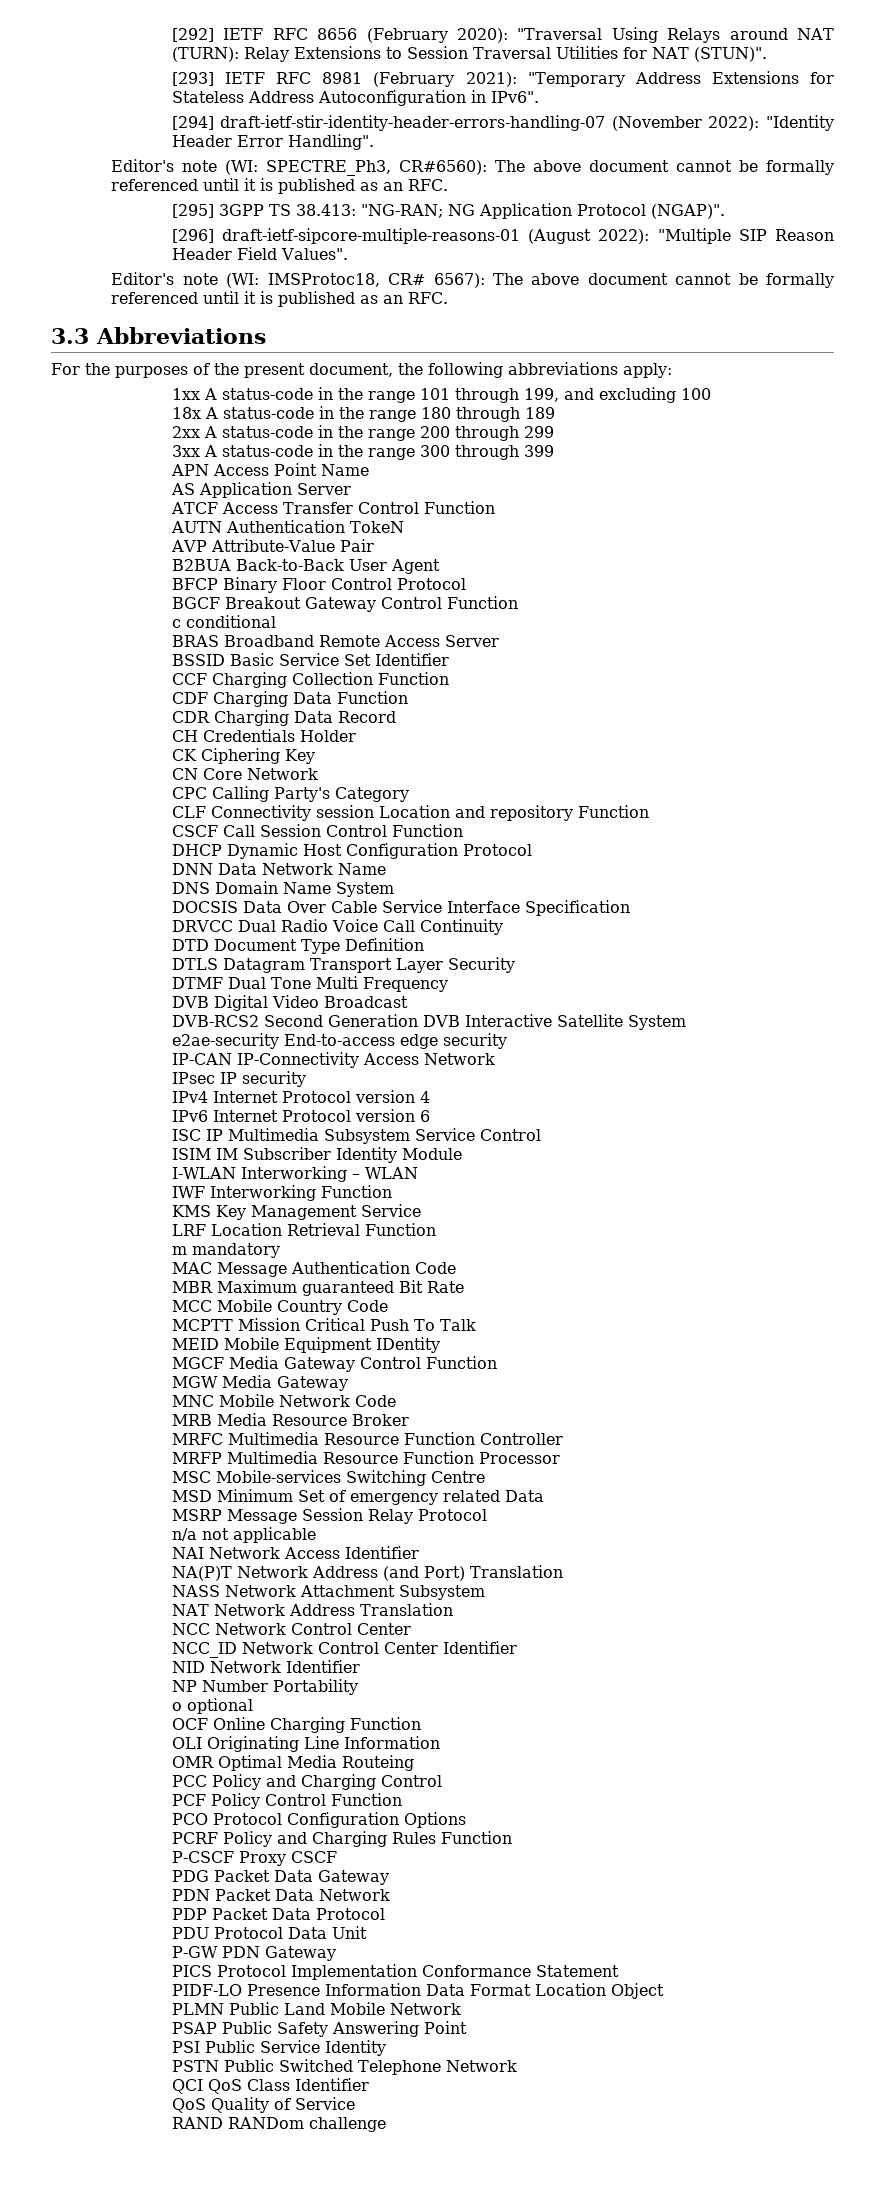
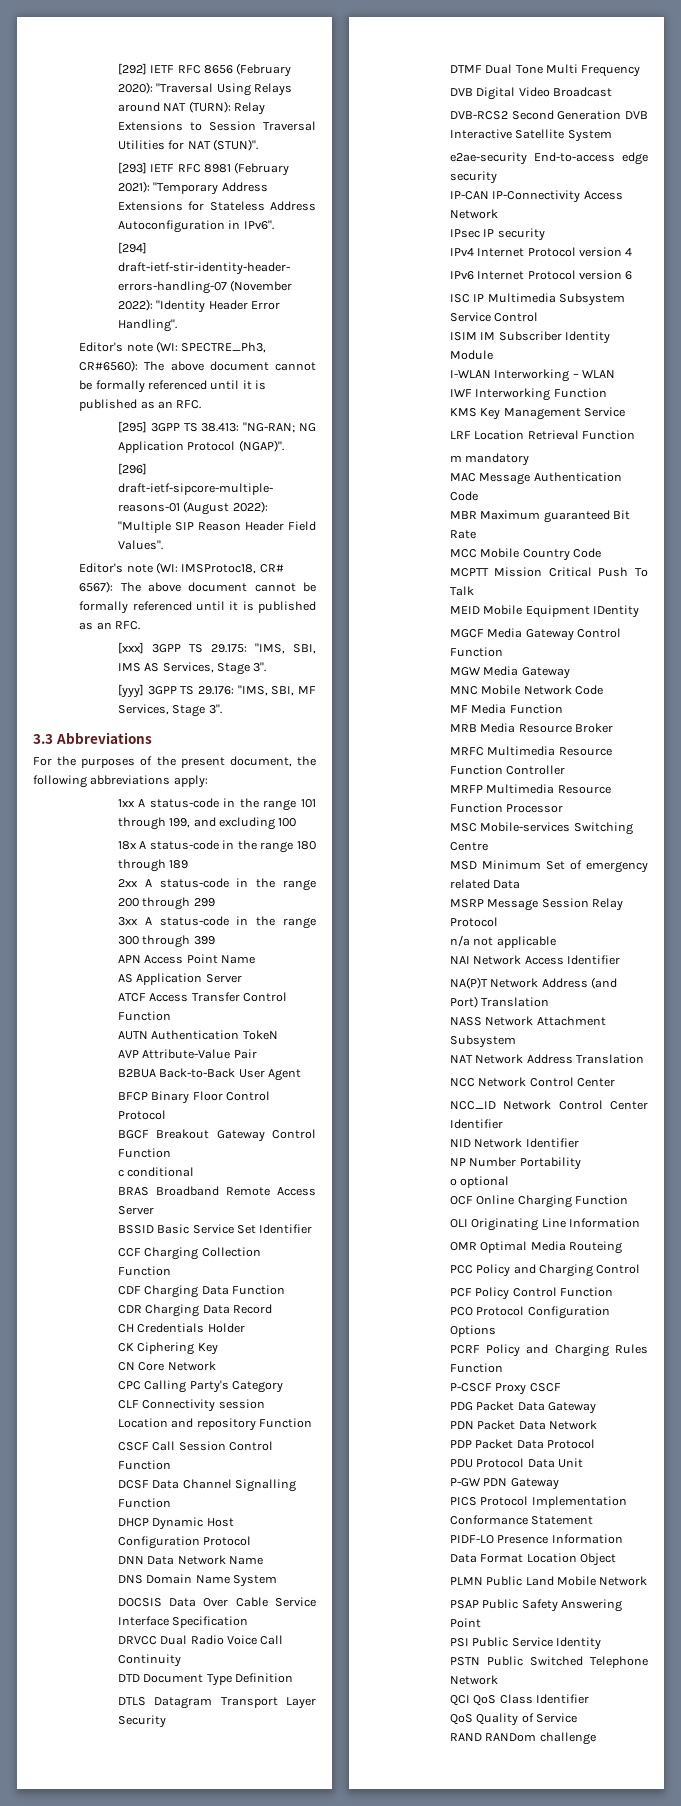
+ [xxx] 3GPP TS 29.175: "IMS, SBI, IMS AS Services, Stage 3".
+ [yyy] 3GPP TS 29.176: "IMS, SBI, MF Services, Stage 3".
+ DCSF Data Channel Signalling Function
+ MF Media Function

